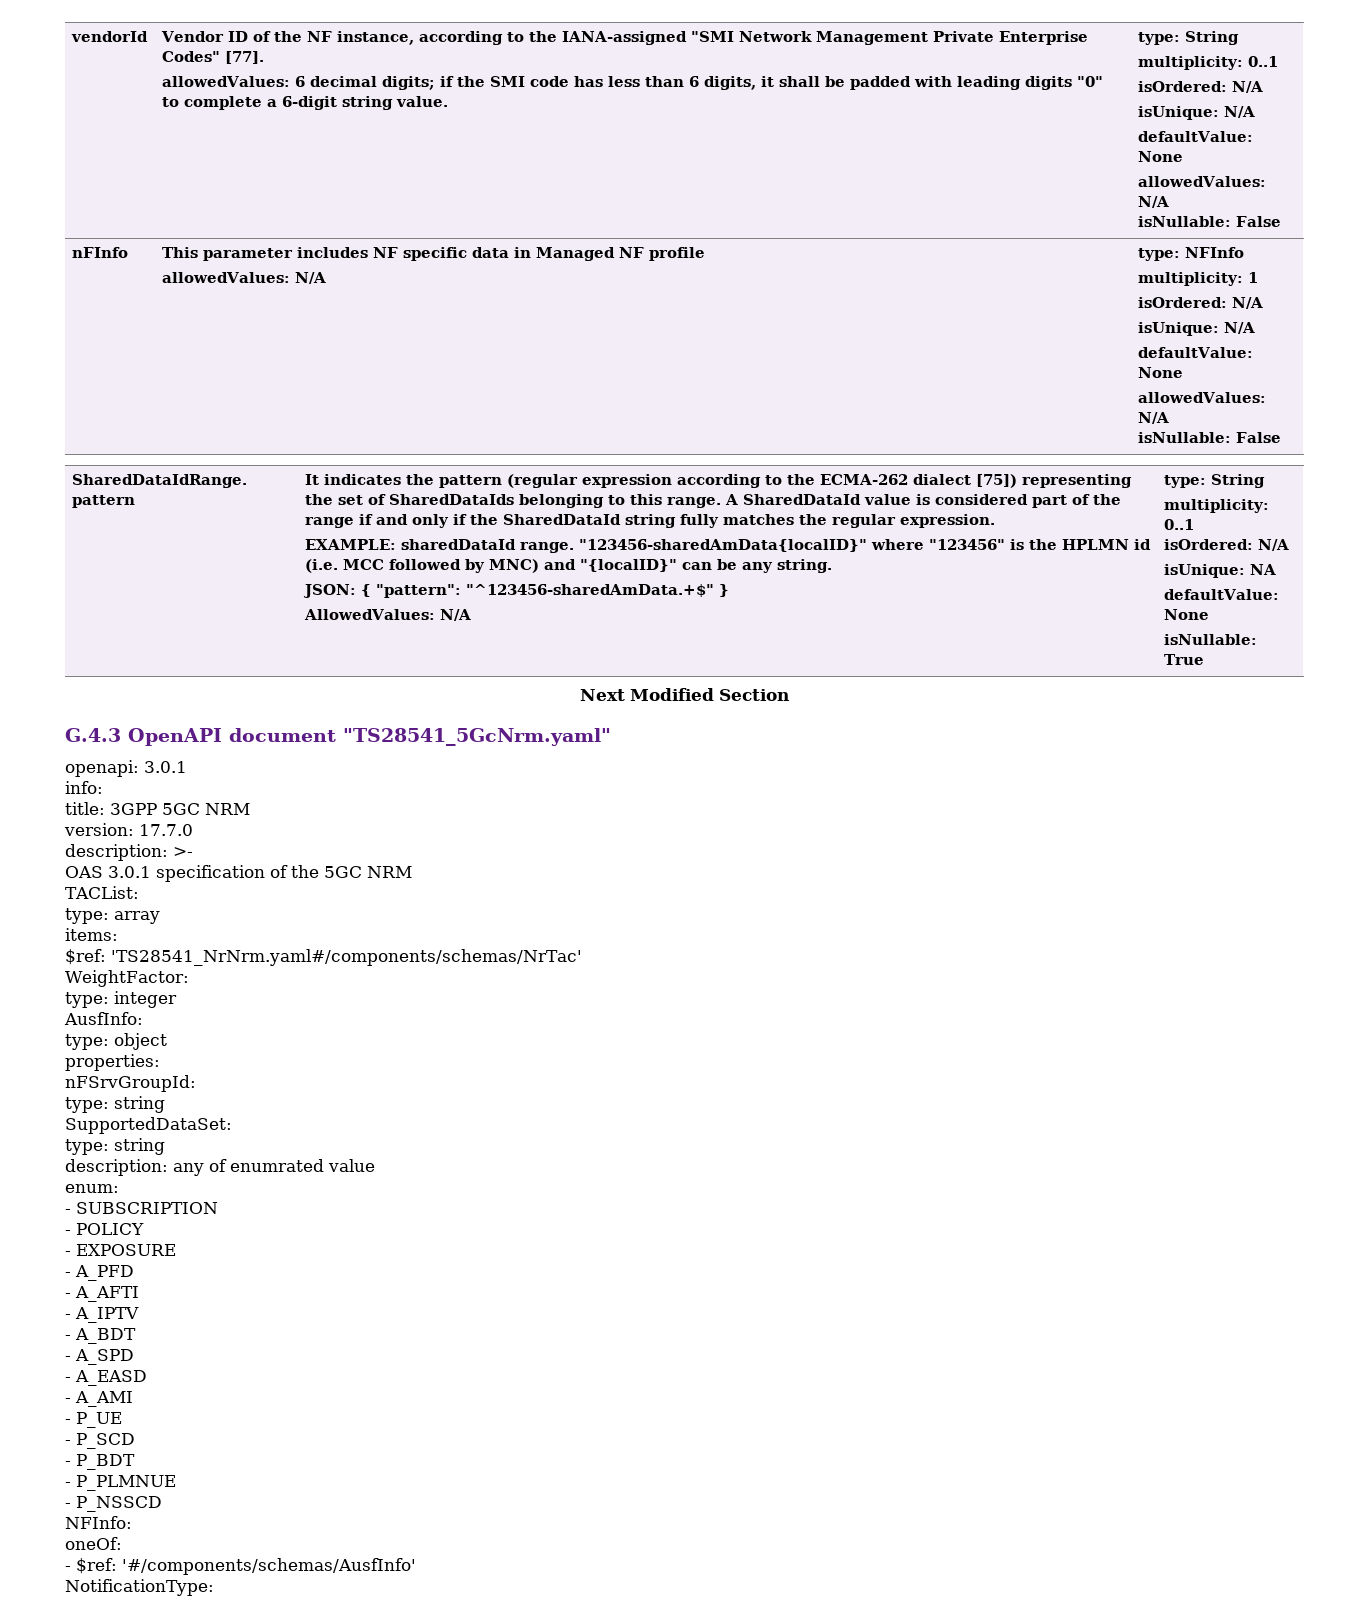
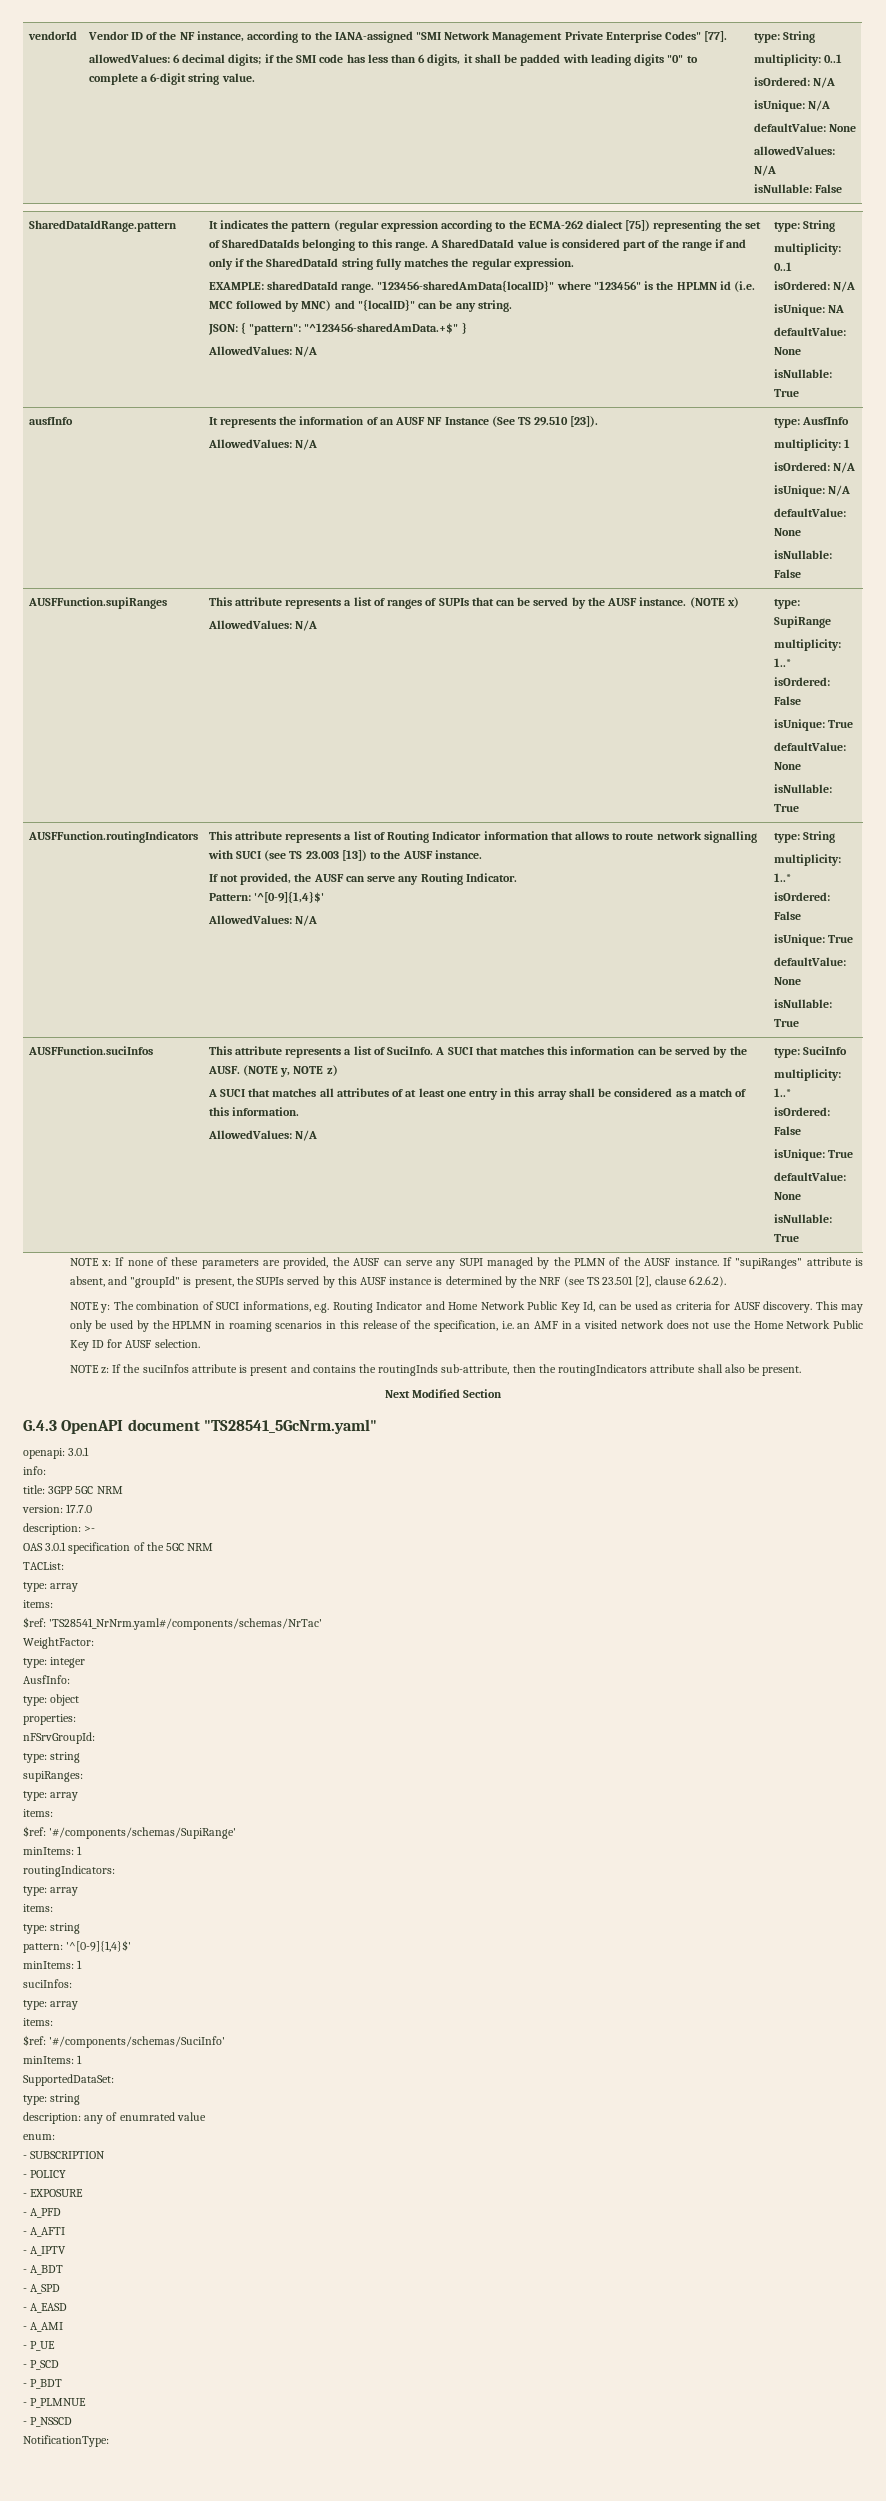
- nFInfo | This parameter includes NF specific data in Managed NF profile
- allowedValues: N/A | type: NFInfo
- multiplicity: 1
- isOrdered: N/A
- isUnique: N/A
- defaultValue: None
- allowedValues: N/A
- isNullable: False
+ ausfInfo | It represents the information of an AUSF NF Instance (See TS 29.510 [23]).
+ AllowedValues: N/A | type: AusfInfo
+ multiplicity: 1
+ isOrdered: N/A
+ isUnique: N/A
+ defaultValue: None
+ isNullable: False
+ AUSFFunction.supiRanges | This attribute represents a list of ranges of SUPIs that can be served by the AUSF instance. (NOTE x)
+ AllowedValues: N/A | type: SupiRange
+ multiplicity: 1..*
+ isOrdered: False
+ isUnique: True
+ defaultValue: None
+ isNullable: True
+ AUSFFunction.routingIndicators | This attribute represents a list of Routing Indicator information that allows to route network signalling with SUCI (see TS 23.003 [13]) to the AUSF instance.
+ If not provided, the AUSF can serve any Routing Indicator.
+ Pattern: '^[0-9]{1,4}$'
+ AllowedValues: N/A | type: String
+ multiplicity: 1..*
+ isOrdered: False
+ isUnique: True
+ defaultValue: None
+ isNullable: True
+ AUSFFunction.suciInfos | This attribute represents a list of SuciInfo. A SUCI that matches this information can be served by the AUSF. (NOTE y, NOTE z)
+ A SUCI that matches all attributes of at least one entry in this array shall be considered as a match of this information.
+ AllowedValues: N/A | type: SuciInfo
+ multiplicity: 1..*
+ isOrdered: False
+ isUnique: True
+ defaultValue: None
+ isNullable: True
+ NOTE x: If none of these parameters are provided, the AUSF can serve any SUPI managed by the PLMN of the AUSF instance. If "supiRanges" attribute is absent, and "groupId" is present, the SUPIs served by this AUSF instance is determined by the NRF (see TS 23.501 [2], clause 6.2.6.2).
+ NOTE y: The combination of SUCI informations, e.g. Routing Indicator and Home Network Public Key Id, can be used as criteria for AUSF discovery. This may only be used by the HPLMN in roaming scenarios in this release of the specification, i.e. an AMF in a visited network does not use the Home Network Public Key ID for AUSF selection.
+ NOTE z: If the suciInfos attribute is present and contains the routingInds sub-attribute, then the routingIndicators attribute shall also be present.
+ supiRanges:
+ type: array
+ items:
+ $ref: '#/components/schemas/SupiRange'
+ minItems: 1
+ routingIndicators:
+ type: array
+ items:
+ type: string
+ pattern: '^[0-9]{1,4}$'
+ minItems: 1
+ suciInfos:
+ type: array
+ items:
+ $ref: '#/components/schemas/SuciInfo'
+ minItems: 1
- NFInfo:
- oneOf:
- - $ref: '#/components/schemas/AusfInfo'

